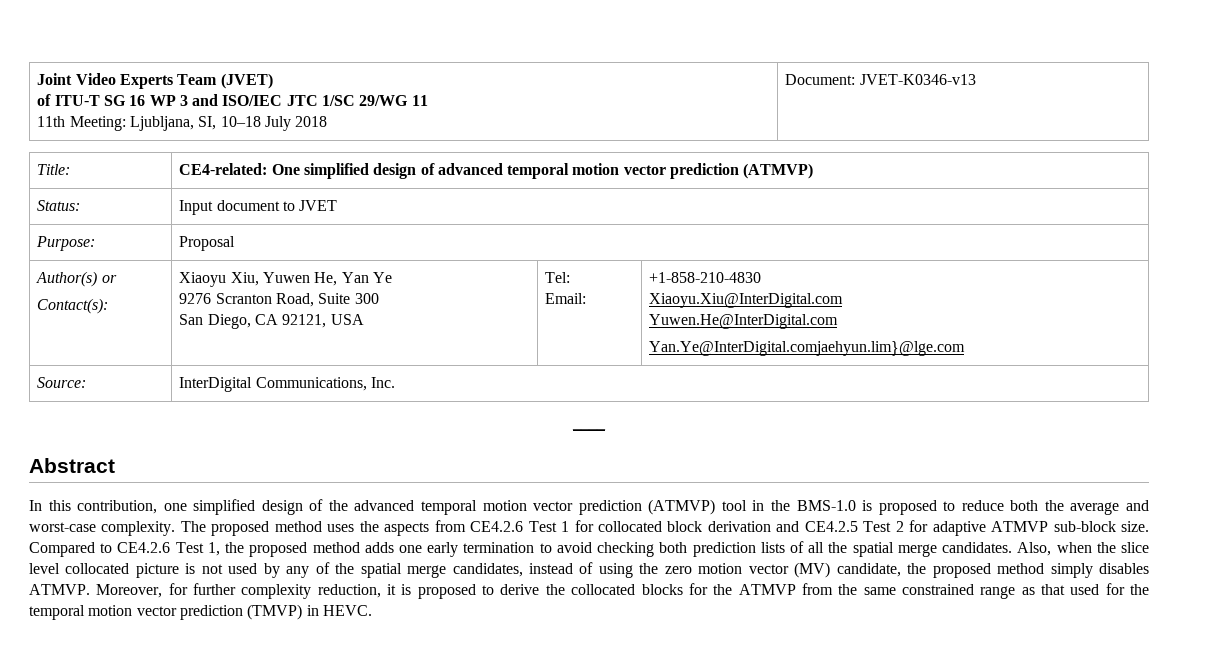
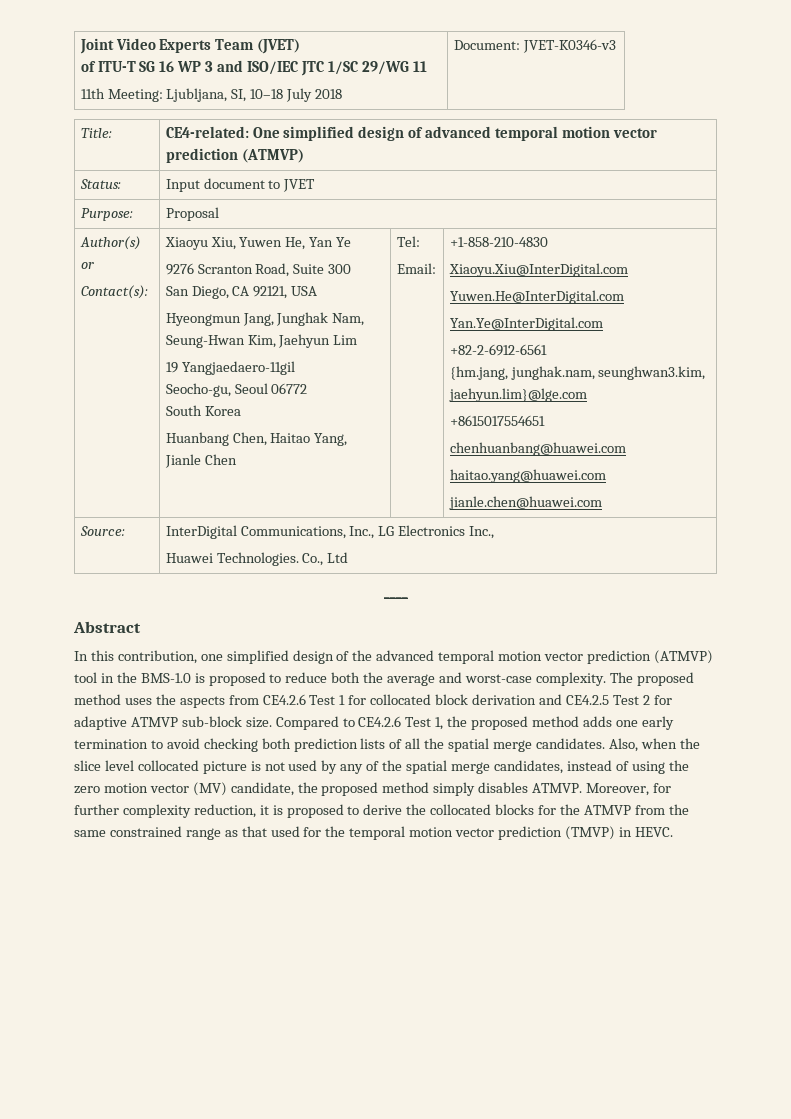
  Joint Video Experts Team (JVET)
  of ITU-T SG 16 WP 3 and ISO/IEC JTC 1/SC 29/WG 11
- 11th Meeting: Ljubljana, SI, 10–18 July 2018 | Document: JVET-K0346-v13
+ 11th Meeting: Ljubljana, SI, 10–18 July 2018 | Document: JVET-K0346-v3
+ Hyeongmun Jang, Junghak Nam, Seung-Hwan Kim, Jaehyun Lim
+ 19 Yangjaedaero-11gil
+ Seocho-gu, Seoul 06772
+ South Korea
+ Huanbang Chen, Haitao Yang, Jianle Chen
- Yan.Ye@InterDigital.comjaehyun.lim}@lge.com
- Source: | InterDigital Communications, Inc.
+ Yan.Ye@InterDigital.com
+ +82-2-6912-6561
+ {hm.jang, junghak.nam, seunghwan3.kim, jaehyun.lim}@lge.com
+ +8615017554651
+ chenhuanbang@huawei.com
+ haitao.yang@huawei.com
+ jianle.chen@huawei.com
+ Source: | InterDigital Communications, Inc., LG Electronics Inc.,
+ Huawei Technologies. Co., Ltd

